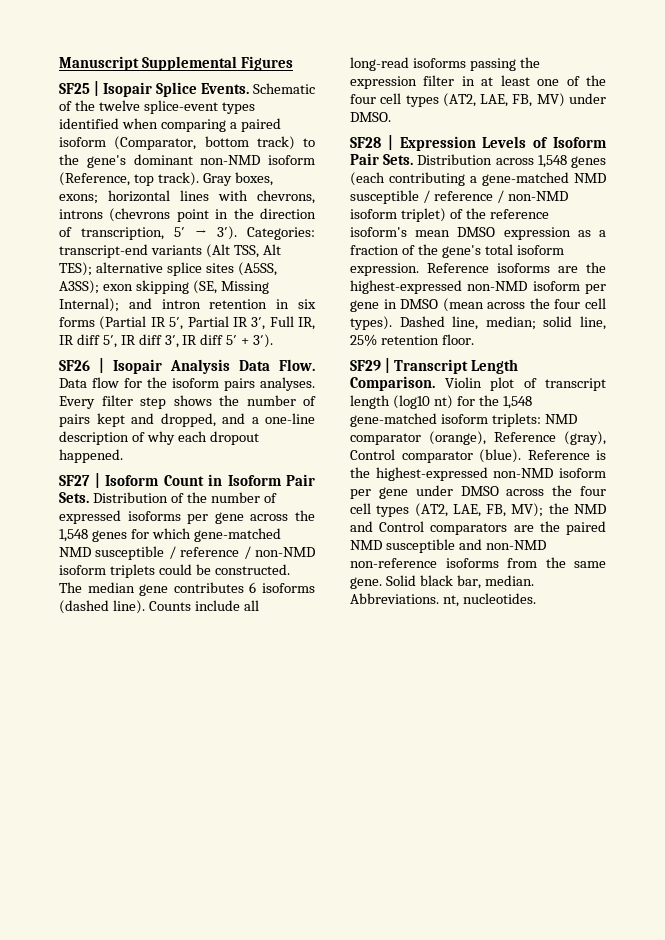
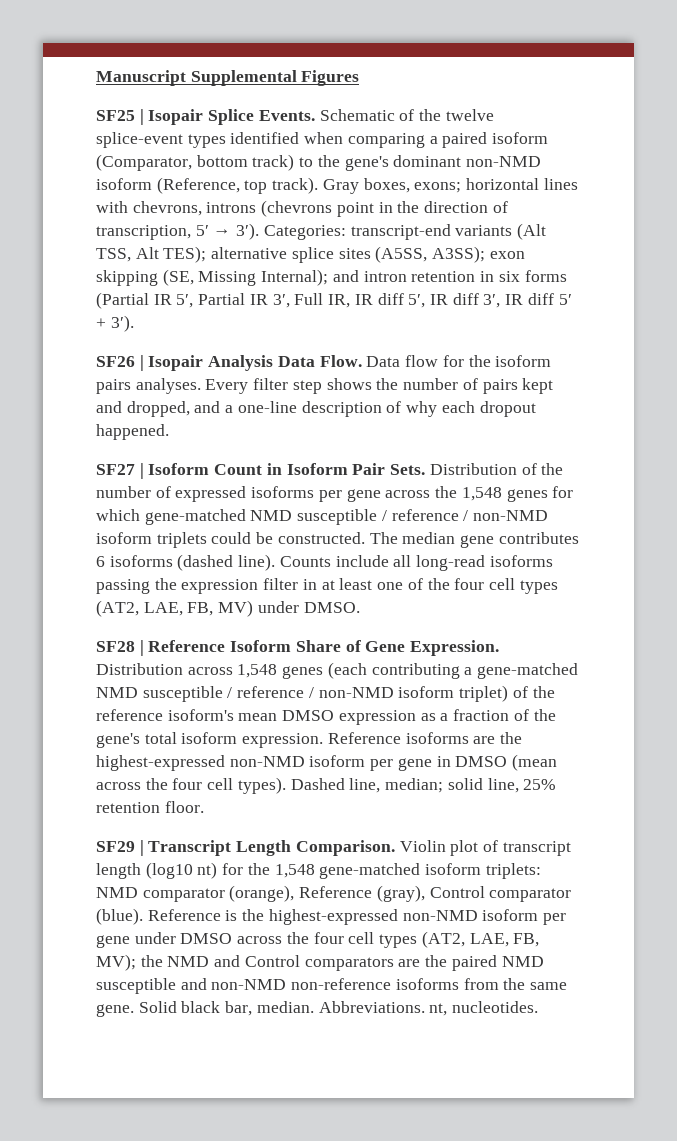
- SF28 | Expression Levels of Isoform Pair Sets.
+ SF28 | Reference Isoform Share of Gene Expression.

